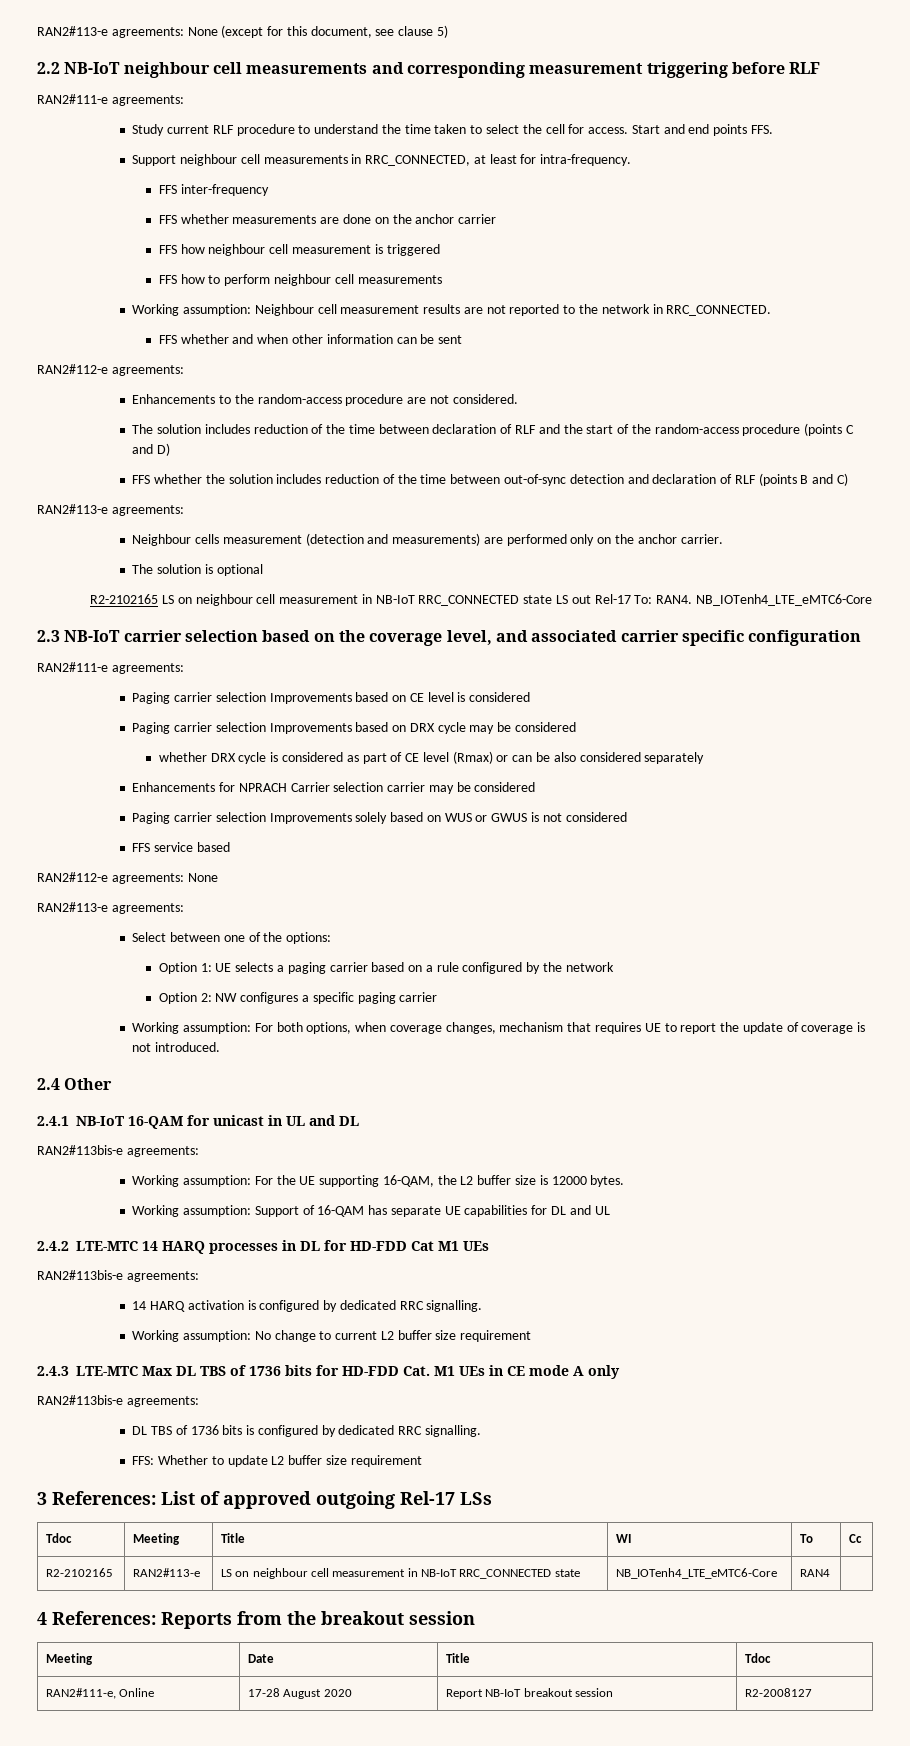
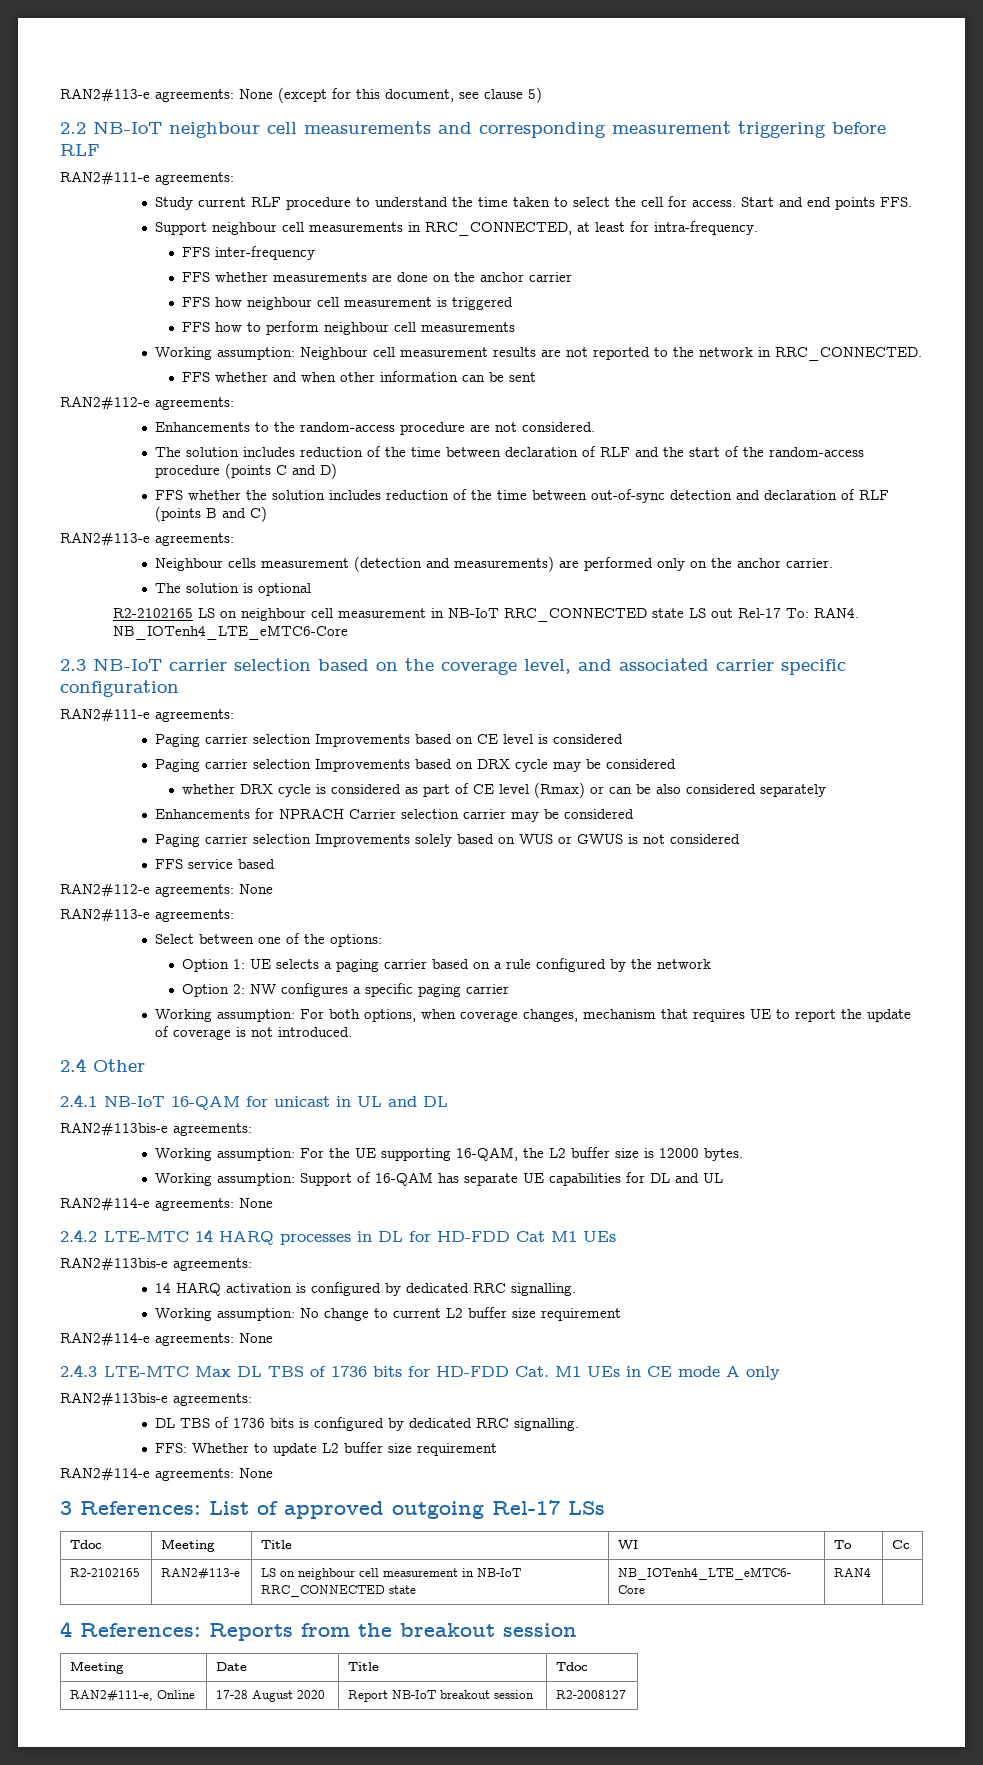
  Working assumption: Support of 16-QAM has separate UE capabilities for DL and UL
+ RAN2#114-e agreements: None
  Working assumption: No change to current L2 buffer size requirement
+ RAN2#114-e agreements: None
  FFS: Whether to update L2 buffer size requirement
+ RAN2#114-e agreements: None

